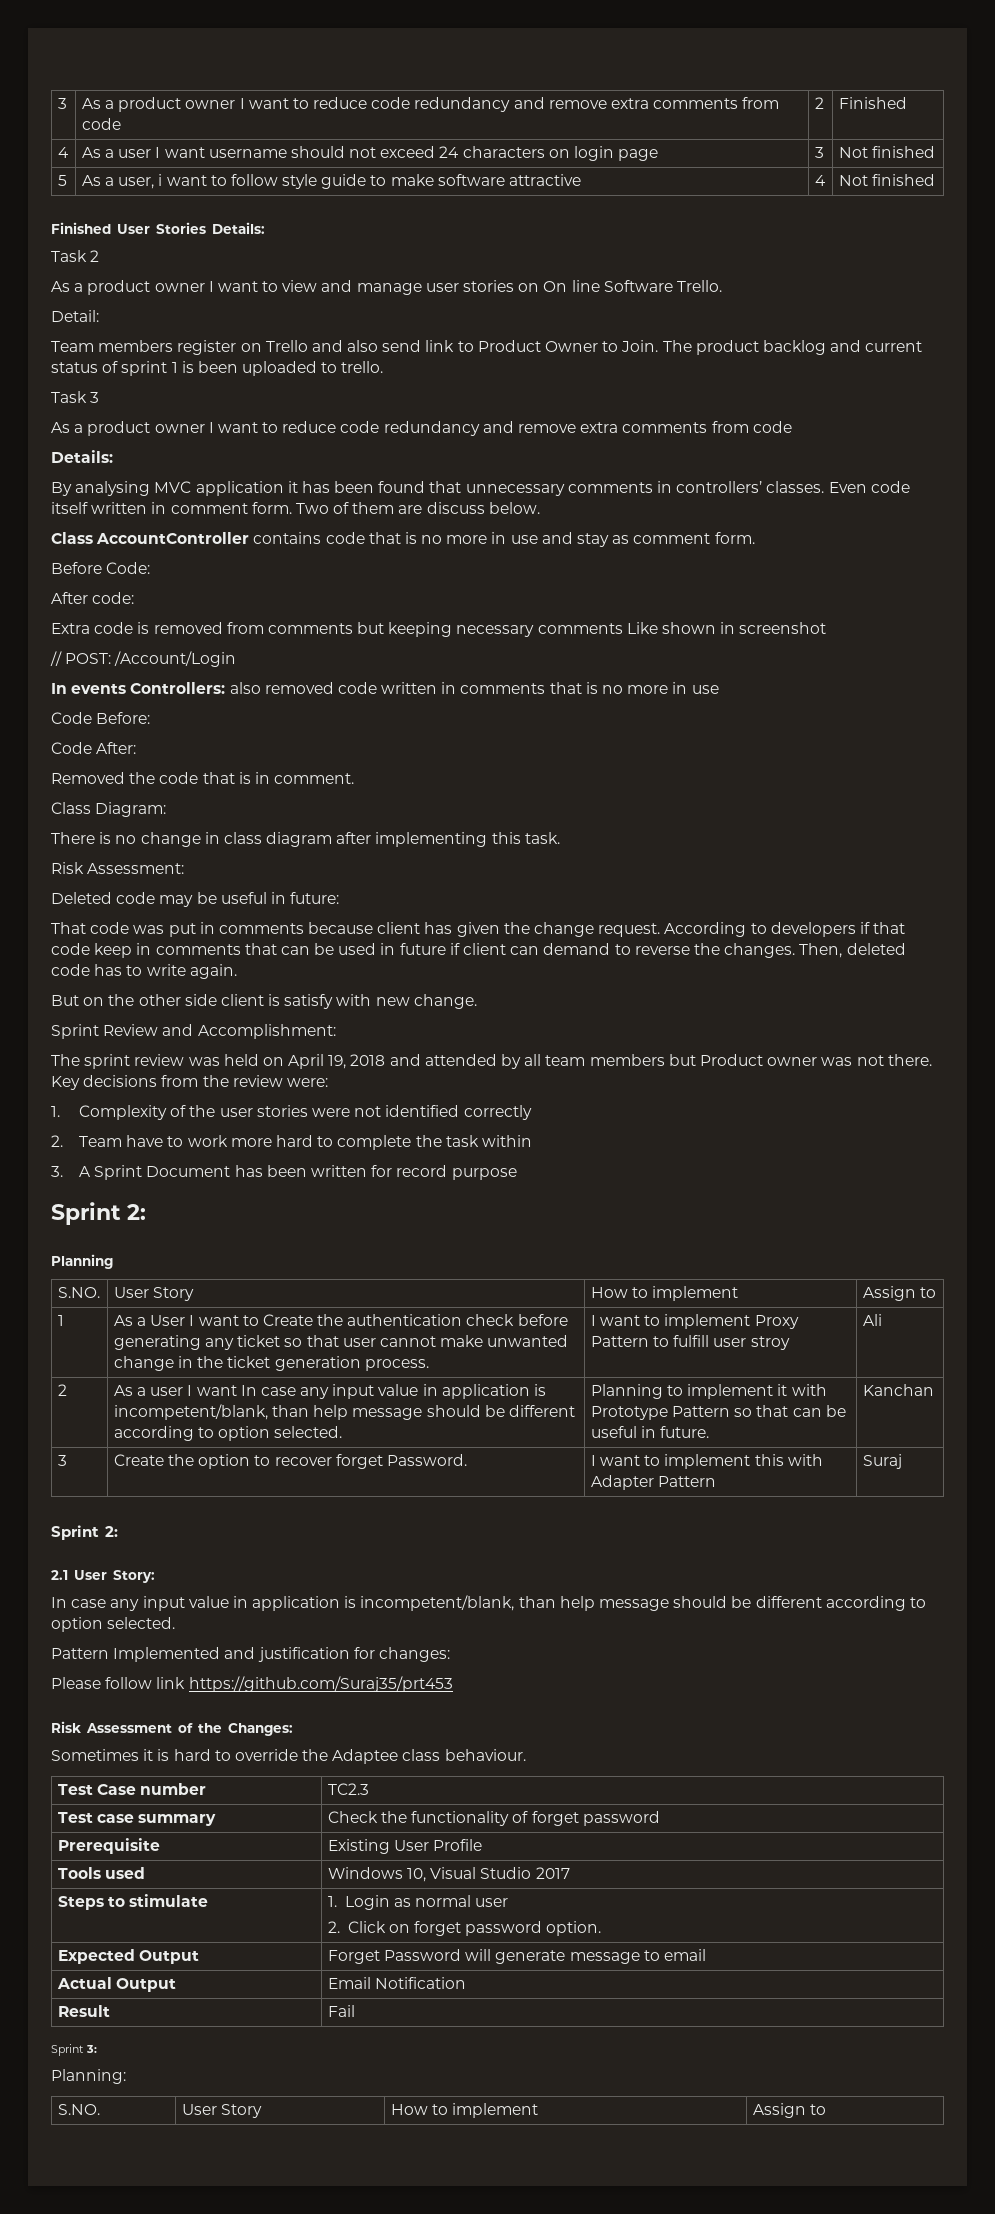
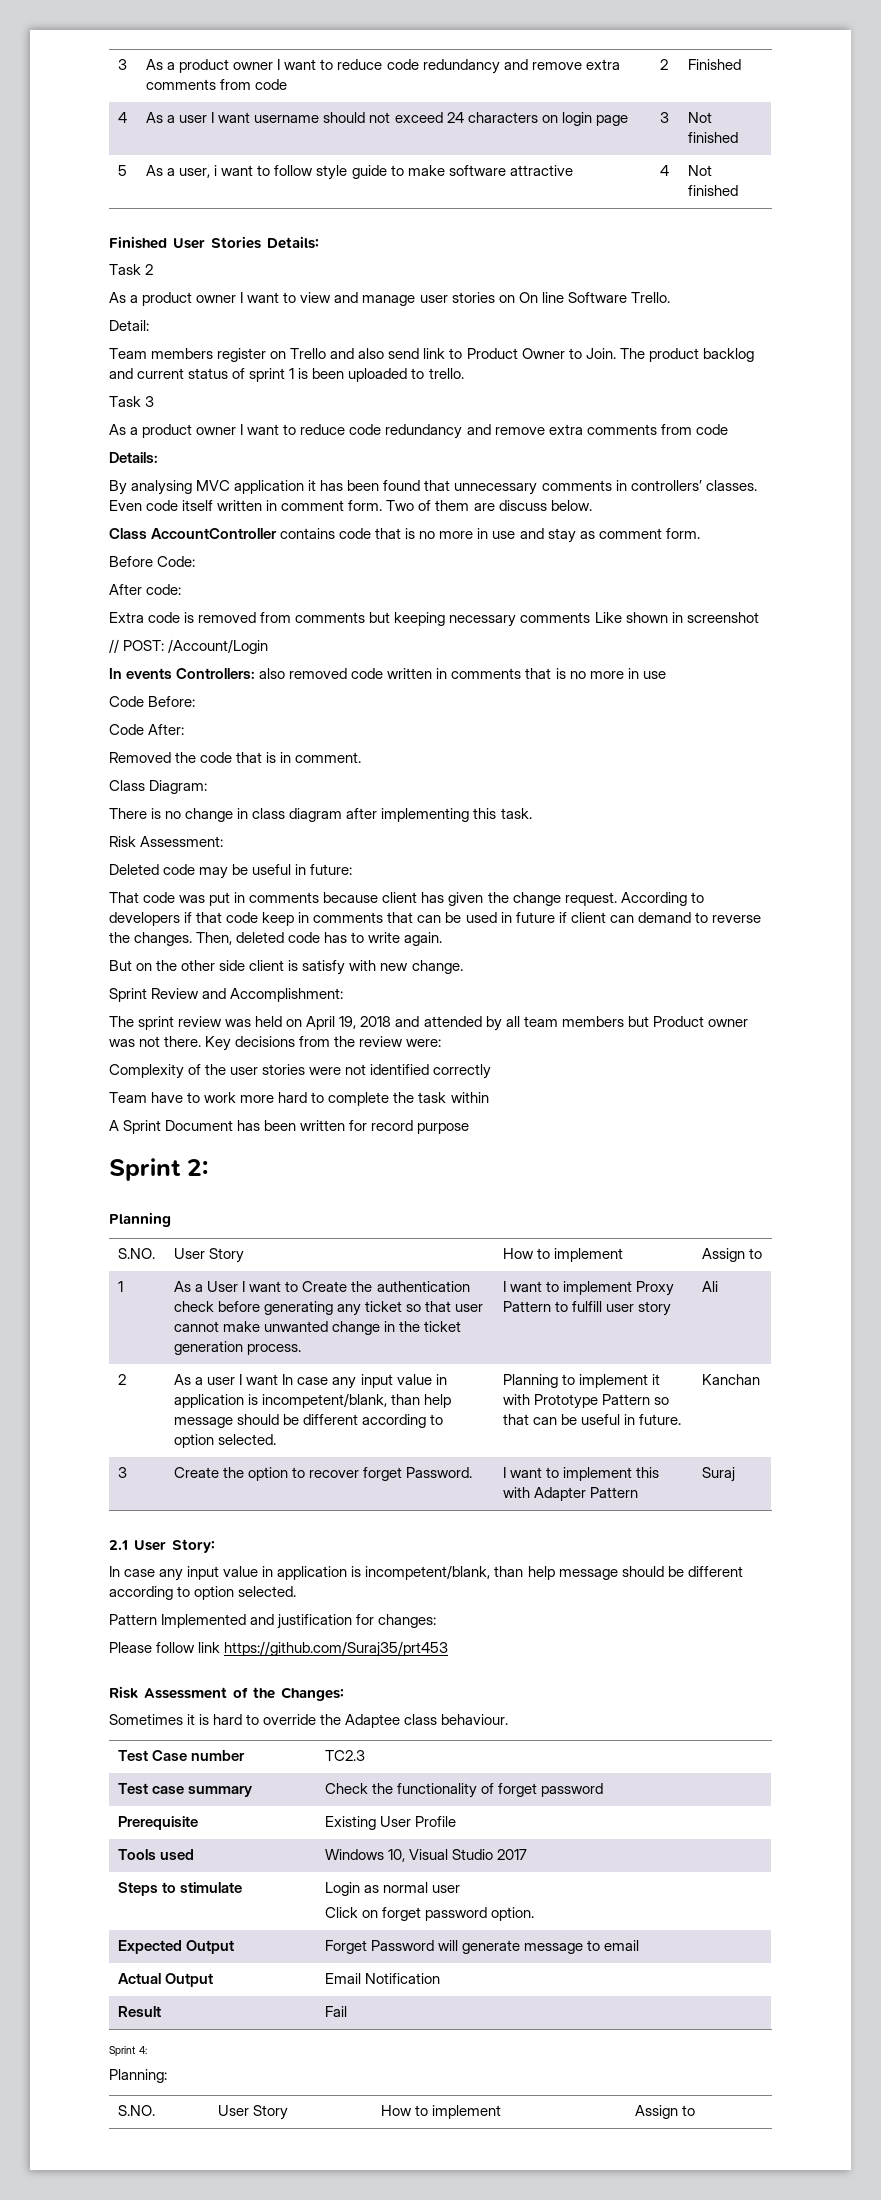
- 1. Complexity of the user stories were not identified correctly
+ Complexity of the user stories were not identified correctly
- 2. Team have to work more hard to complete the task within
+ Team have to work more hard to complete the task within
- 3. A Sprint Document has been written for record purpose
+ A Sprint Document has been written for record purpose
- 1 | As a User I want to Create the authentication check before generating any ticket so that user cannot make unwanted change in the ticket generation process. | I want to implement Proxy Pattern to fulfill user stroy | Ali
+ 1 | As a User I want to Create the authentication check before generating any ticket so that user cannot make unwanted change in the ticket generation process. | I want to implement Proxy Pattern to fulfill user story | Ali
  3 | Create the option to recover forget Password. | I want to implement this with Adapter Pattern | Suraj
- Sprint 2:
- Steps to stimulate | 1. Login as normal user
- 2. Click on forget password option.
+ Steps to stimulate | Login as normal user
+ Click on forget password option.
- Sprint 3:
+ Sprint 4:

